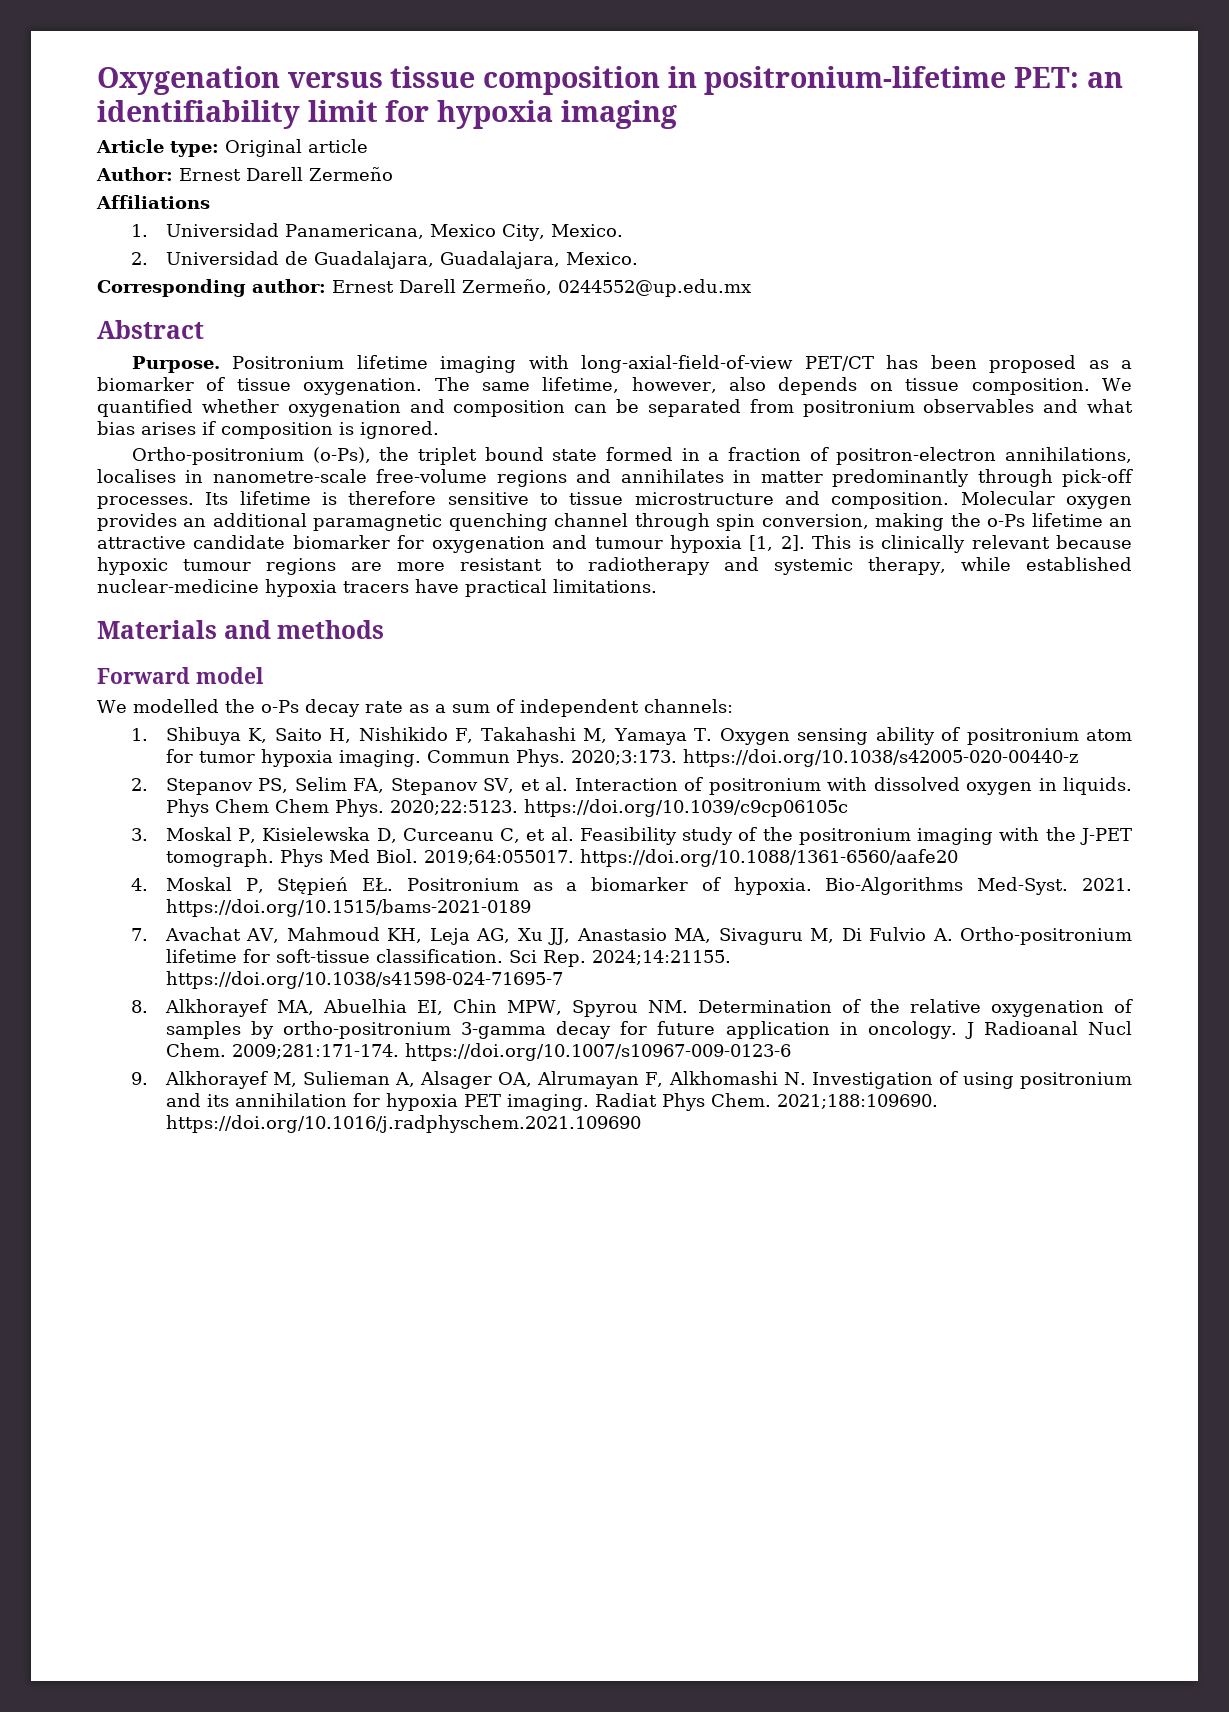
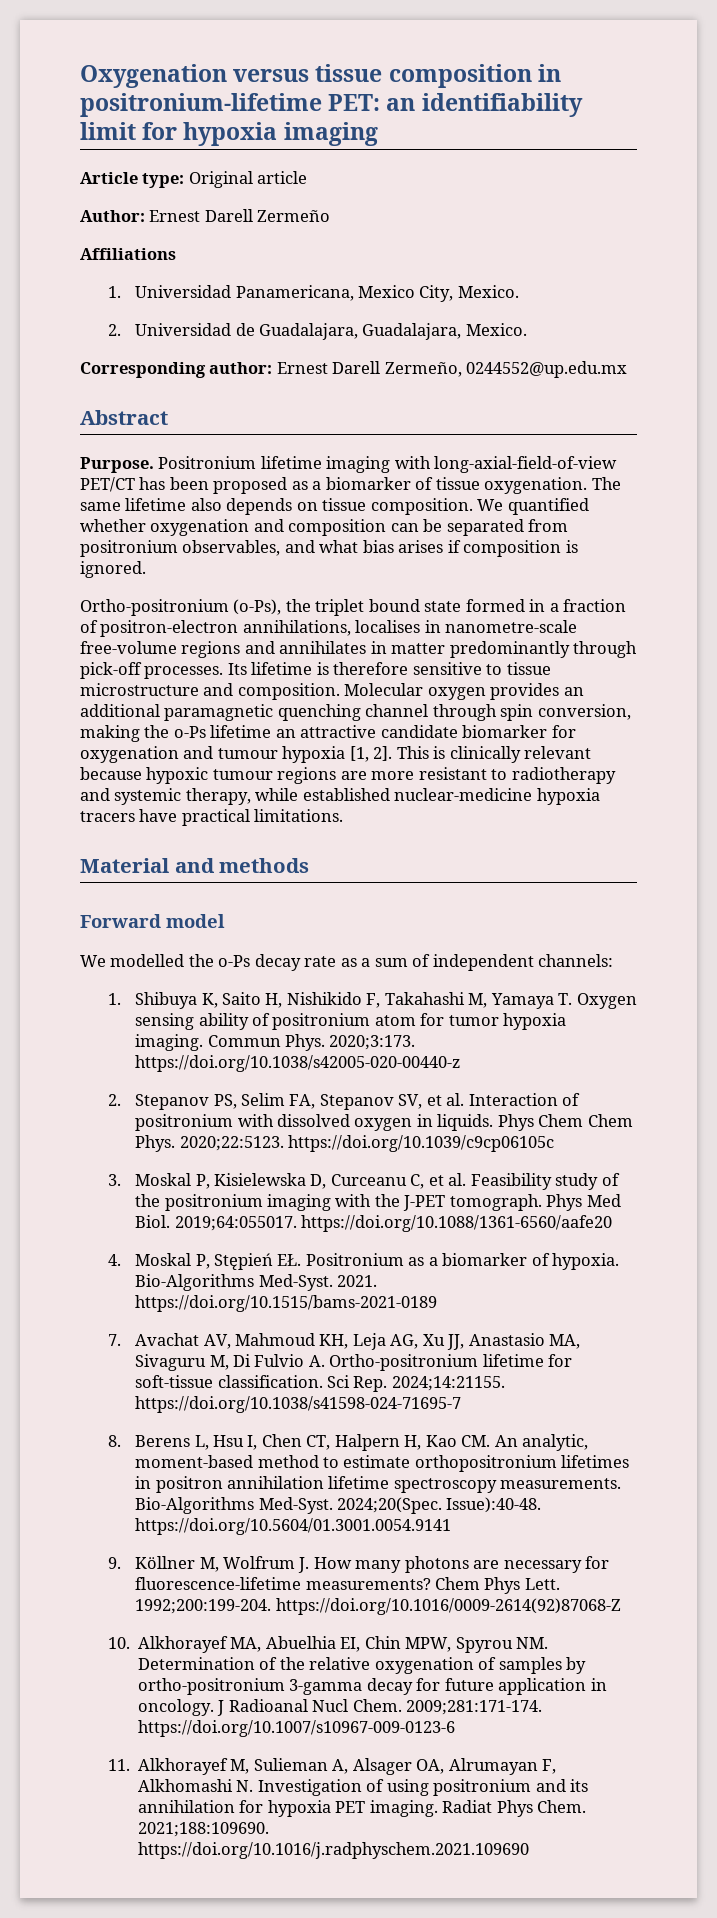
- The same lifetime, however, also depends on tissue composition.
+ The same lifetime also depends on tissue composition.
- We quantified whether oxygenation and composition can be separated from positronium observables and what bias arises if composition is ignored.
+ We quantified whether oxygenation and composition can be separated from positronium observables, and what bias arises if composition is ignored.
- Materials and methods
+ Material and methods
- 8. Alkhorayef MA, Abuelhia EI, Chin MPW, Spyrou NM. Determination of the relative oxygenation of samples by ortho-positronium 3-gamma decay for future application in oncology.
+ 8. Berens L, Hsu I, Chen CT, Halpern H, Kao CM. An analytic, moment-based method to estimate orthopositronium lifetimes in positron annihilation lifetime spectroscopy measurements. Bio-Algorithms Med-Syst. 2024;20(Spec. Issue):40-48. https://doi.org/10.5604/01.3001.0054.9141
+ 9. Köllner M, Wolfrum J. How many photons are necessary for fluorescence-lifetime measurements? Chem Phys Lett. 1992;200:199-204. https://doi.org/10.1016/0009-2614(92)87068-Z
+ 10. Alkhorayef MA, Abuelhia EI, Chin MPW, Spyrou NM. Determination of the relative oxygenation of samples by ortho-positronium 3-gamma decay for future application in oncology.
- 9. Alkhorayef M, Sulieman A, Alsager OA, Alrumayan F, Alkhomashi N. Investigation of using positronium and its annihilation for hypoxia PET imaging.
+ 11. Alkhorayef M, Sulieman A, Alsager OA, Alrumayan F, Alkhomashi N. Investigation of using positronium and its annihilation for hypoxia PET imaging.

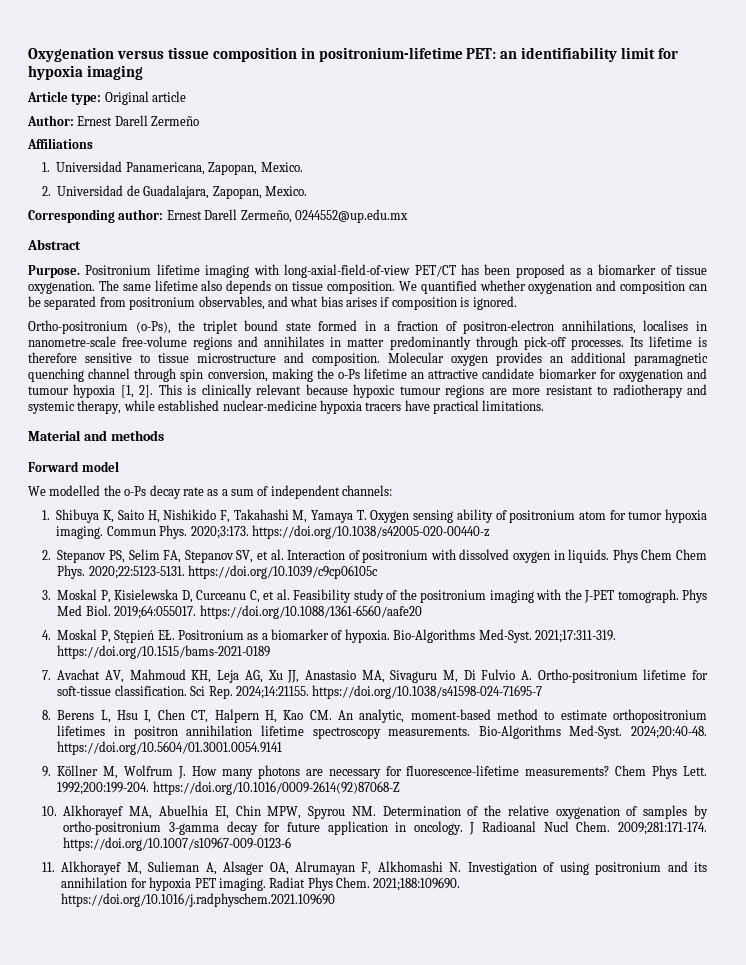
- 1. Universidad Panamericana, Mexico City, Mexico.
+ 1. Universidad Panamericana, Zapopan, Mexico.
- 2. Universidad de Guadalajara, Guadalajara, Mexico.
+ 2. Universidad de Guadalajara, Zapopan, Mexico.
- 2020;22:5123. https://doi.org/10.1039/c9cp06105c
+ 2020;22:5123-5131. https://doi.org/10.1039/c9cp06105c
- 2021. https://doi.org/10.1515/bams-2021-0189
+ 2021;17:311-319. https://doi.org/10.1515/bams-2021-0189
- 2024;20(Spec. Issue):40-48. https://doi.org/10.5604/01.3001.0054.9141
+ 2024;20:40-48. https://doi.org/10.5604/01.3001.0054.9141

